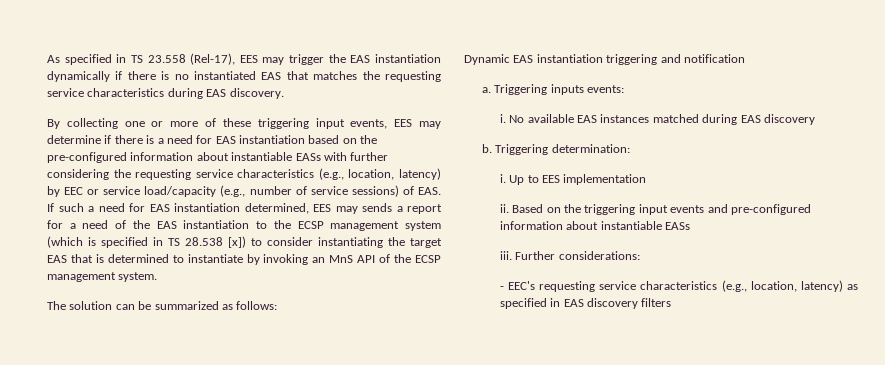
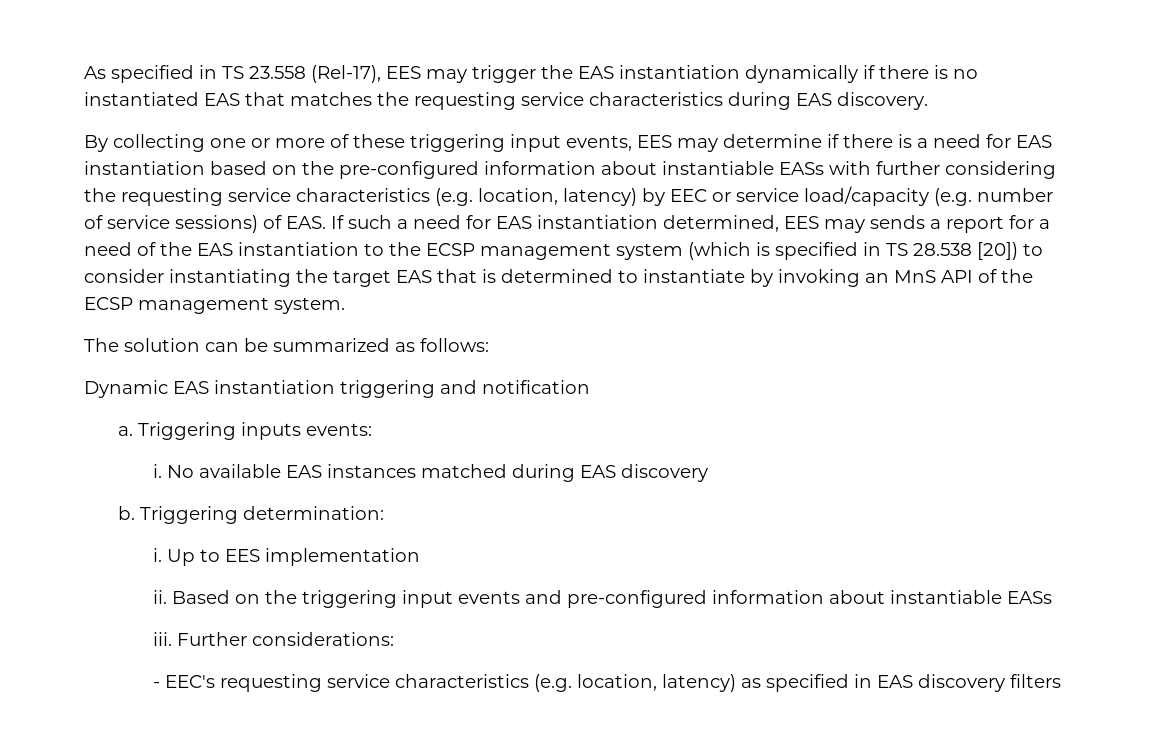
- By collecting one or more of these triggering input events, EES may determine if there is a need for EAS instantiation based on the pre-configured information about instantiable EASs with further considering the requesting service characteristics (e.g., location, latency) by EEC or service load/capacity (e.g., number of service sessions) of EAS. If such a need for EAS instantiation determined, EES may sends a report for a need of the EAS instantiation to the ECSP management system (which is specified in TS 28.538 [x]) to consider instantiating the target EAS that is determined to instantiate by invoking an MnS API of the ECSP management system.
+ By collecting one or more of these triggering input events, EES may determine if there is a need for EAS instantiation based on the pre-configured information about instantiable EASs with further considering the requesting service characteristics (e.g. location, latency) by EEC or service load/capacity (e.g. number of service sessions) of EAS. If such a need for EAS instantiation determined, EES may sends a report for a need of the EAS instantiation to the ECSP management system (which is specified in TS 28.538 [20]) to consider instantiating the target EAS that is determined to instantiate by invoking an MnS API of the ECSP management system.
- - EEC's requesting service characteristics (e.g., location, latency) as specified in EAS discovery filters
+ - EEC's requesting service characteristics (e.g. location, latency) as specified in EAS discovery filters

